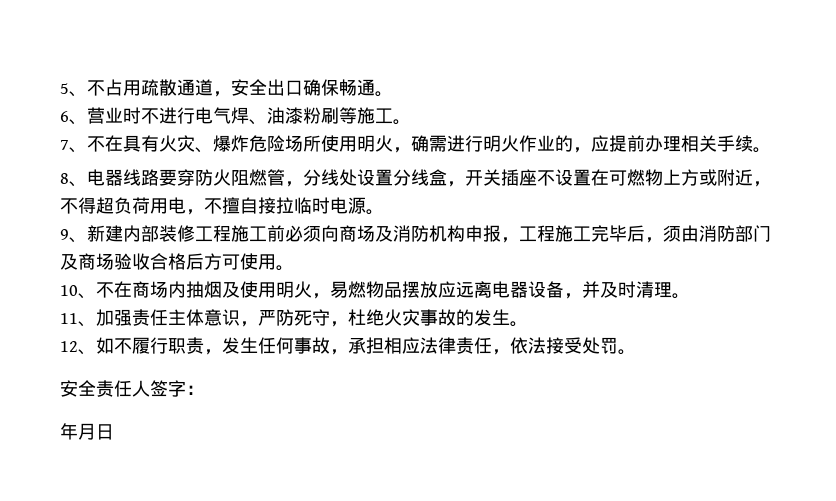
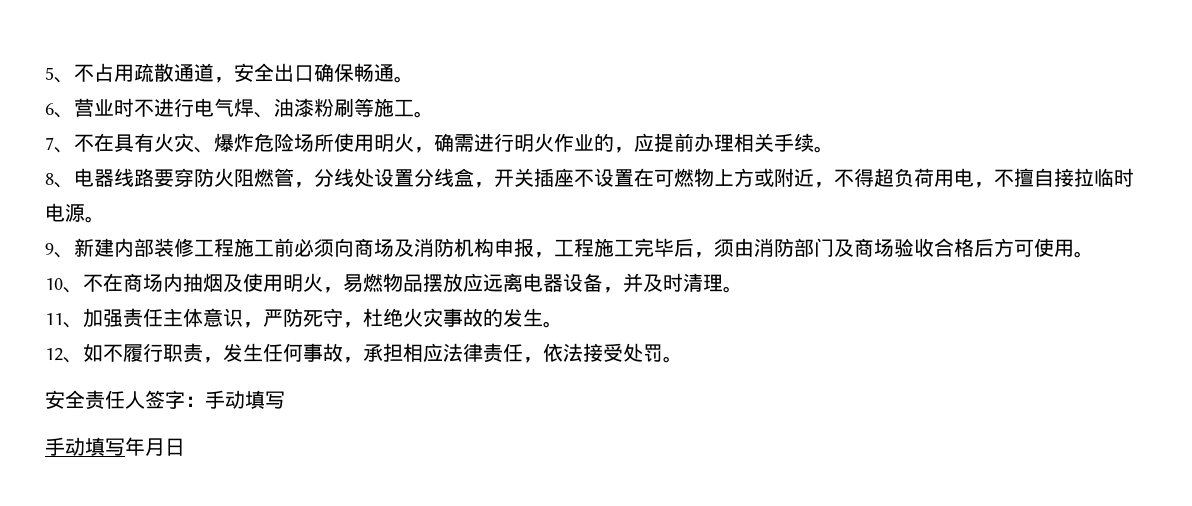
- 安全责任人签字：
- 年月日
+ 安全责任人签字：手动填写
+ 手动填写年月日

